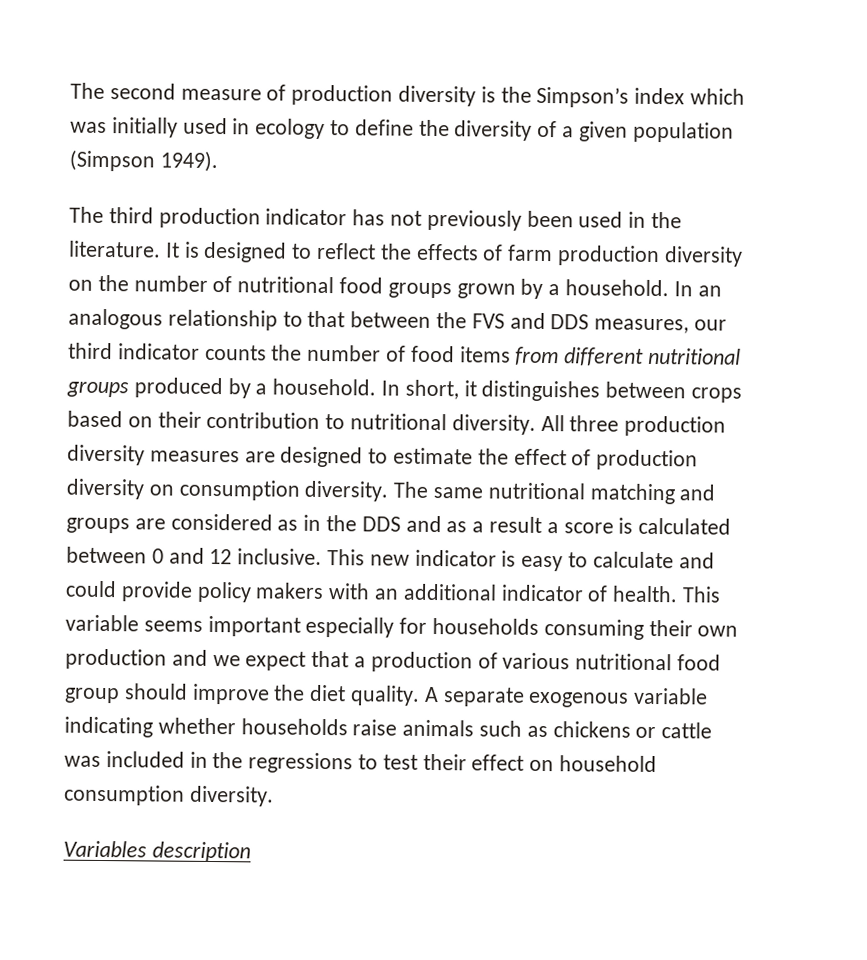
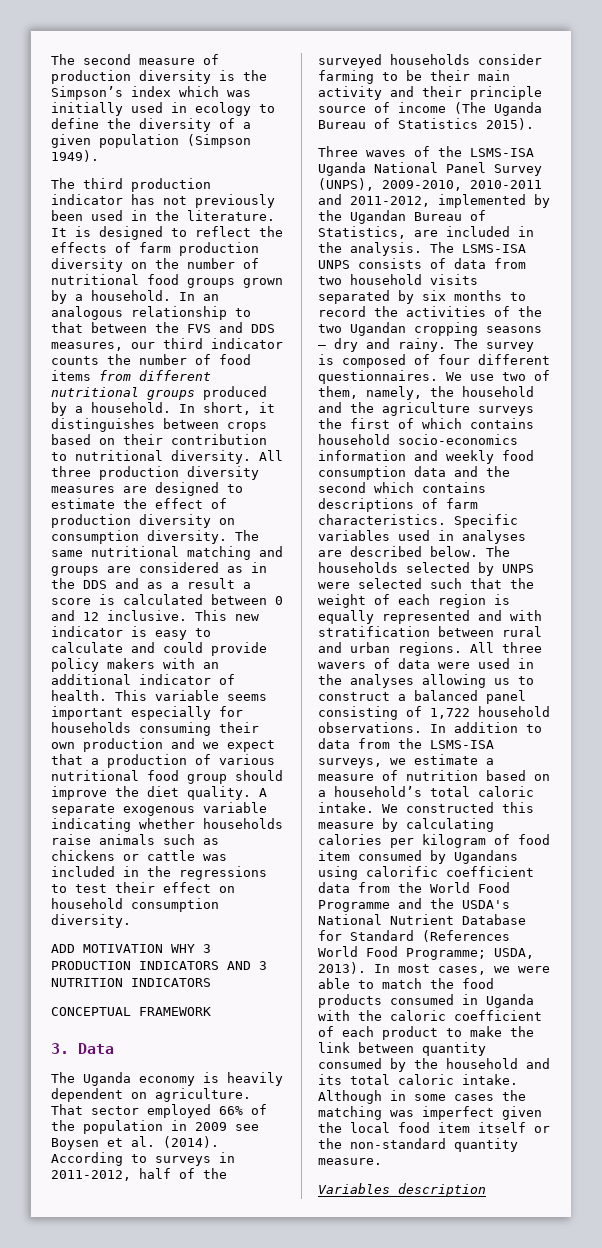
+ ADD MOTIVATION WHY 3 PRODUCTION INDICATORS AND 3 NUTRITION INDICATORS
+ CONCEPTUAL FRAMEWORK
+ 3. Data
+ The Uganda economy is heavily dependent on agriculture. That sector employed 66% of the population in 2009 see Boysen et al. (2014). According to surveys in 2011-2012, half of the surveyed households consider farming to be their main activity and their principle source of income (The Uganda Bureau of Statistics 2015).
+ Three waves of the LSMS-ISA Uganda National Panel Survey (UNPS), 2009-2010, 2010-2011 and 2011-2012, implemented by the Ugandan Bureau of Statistics, are included in the analysis. The LSMS-ISA UNPS consists of data from two household visits separated by six months to record the activities of the two Ugandan cropping seasons – dry and rainy. The survey is composed of four different questionnaires. We use two of them, namely, the household and the agriculture surveys the first of which contains household socio-economics information and weekly food consumption data and the second which contains descriptions of farm characteristics. Specific variables used in analyses are described below. The households selected by UNPS were selected such that the weight of each region is equally represented and with stratification between rural and urban regions. All three wavers of data were used in the analyses allowing us to construct a balanced panel consisting of 1,722 household observations. In addition to data from the LSMS-ISA surveys, we estimate a measure of nutrition based on a household’s total caloric intake. We constructed this measure by calculating calories per kilogram of food item consumed by Ugandans using calorific coefficient data from the World Food Programme and the USDA's National Nutrient Database for Standard (References World Food Programme; USDA, 2013). In most cases, we were able to match the food products consumed in Uganda with the caloric coefficient of each product to make the link between quantity consumed by the household and its total caloric intake. Although in some cases the matching was imperfect given the local food item itself or the non-standard quantity measure.

